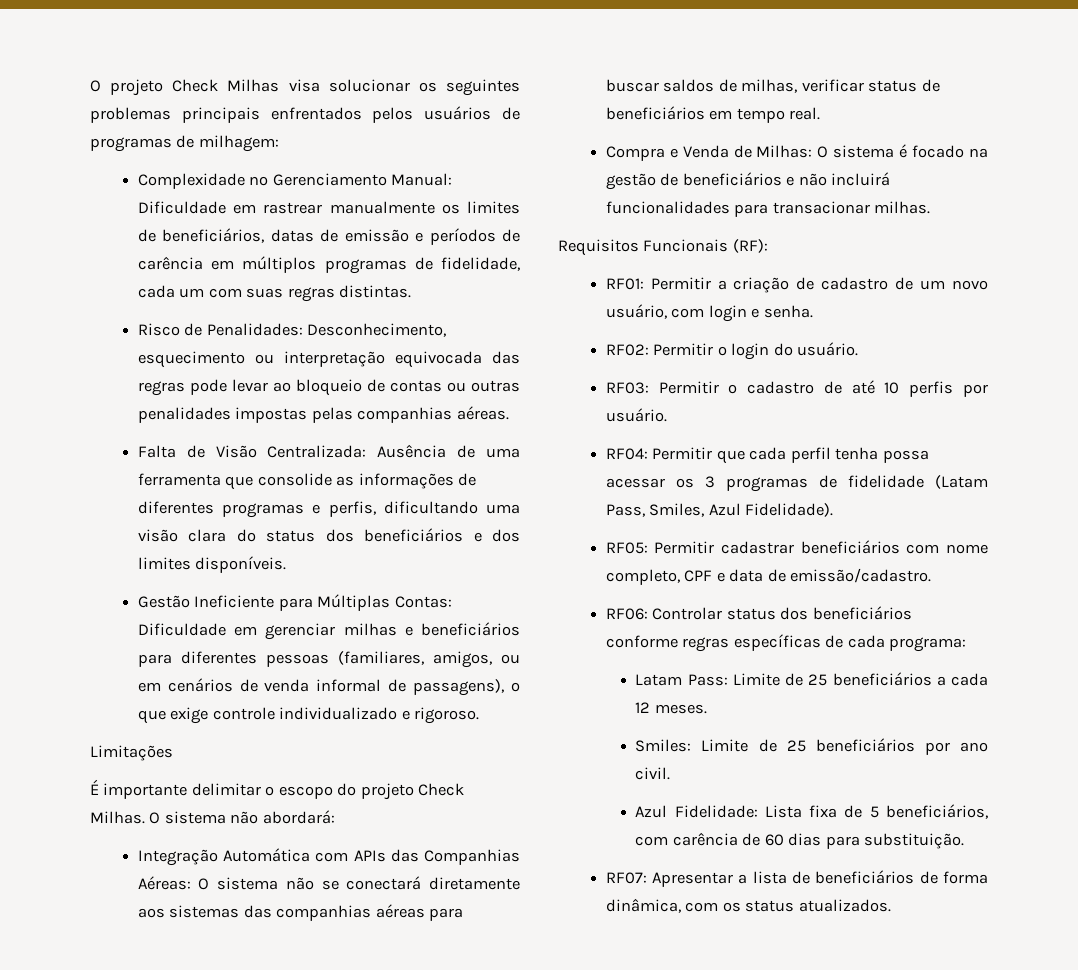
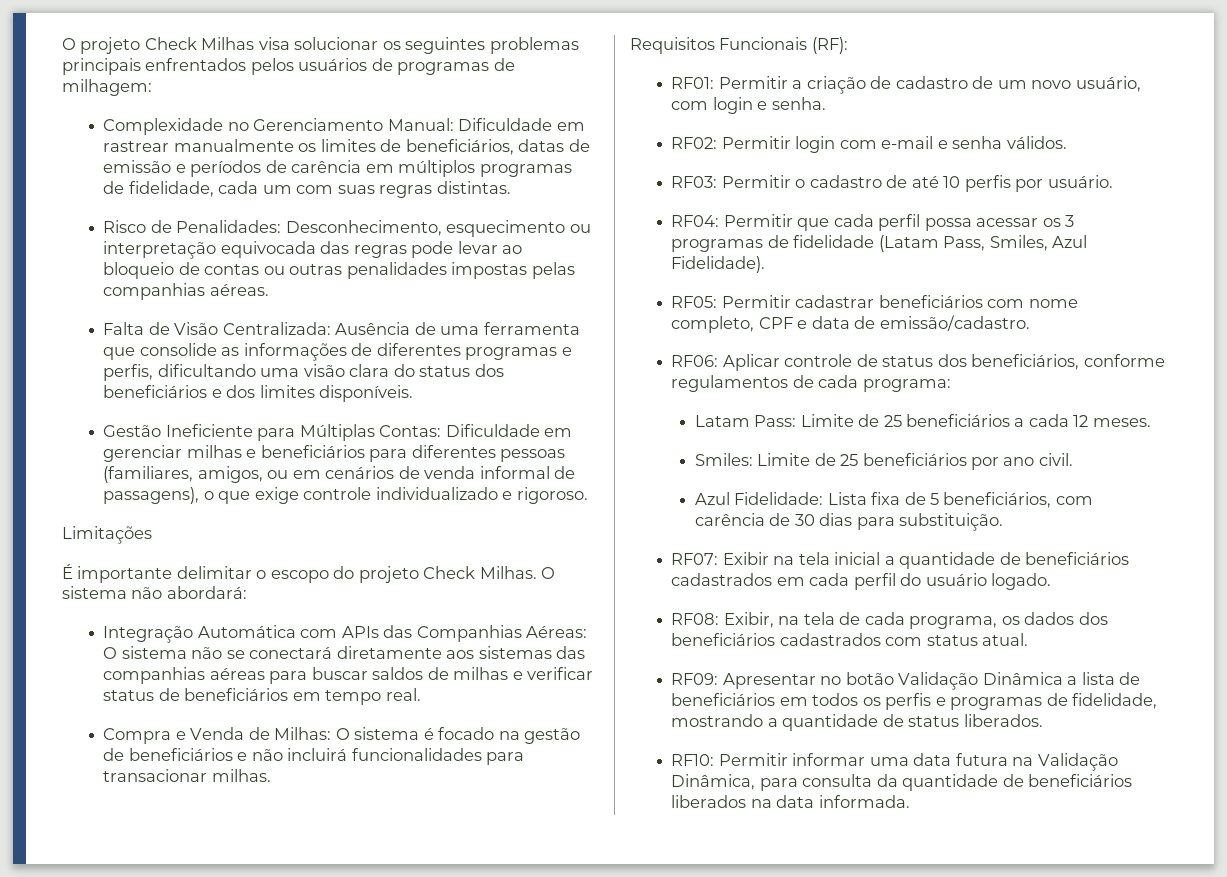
- Integração Automática com APIs das Companhias Aéreas: O sistema não se conectará diretamente aos sistemas das companhias aéreas para buscar saldos de milhas, verificar status de beneficiários em tempo real.
+ Integração Automática com APIs das Companhias Aéreas: O sistema não se conectará diretamente aos sistemas das companhias aéreas para buscar saldos de milhas e verificar status de beneficiários em tempo real.
- RF02: Permitir o login do usuário.
+ RF02: Permitir login com e-mail e senha válidos.
- RF04: Permitir que cada perfil tenha possa acessar os 3 programas de fidelidade (Latam Pass, Smiles, Azul Fidelidade).
+ RF04: Permitir que cada perfil possa acessar os 3 programas de fidelidade (Latam Pass, Smiles, Azul Fidelidade).
- RF06: Controlar status dos beneficiários conforme regras específicas de cada programa:
+ RF06: Aplicar controle de status dos beneficiários, conforme regulamentos de cada programa:
- Azul Fidelidade: Lista fixa de 5 beneficiários, com carência de 60 dias para substituição.
+ Azul Fidelidade: Lista fixa de 5 beneficiários, com carência de 30 dias para substituição.
- RF07: Apresentar a lista de beneficiários de forma dinâmica, com os status atualizados.
+ RF07: Exibir na tela inicial a quantidade de beneficiários cadastrados em cada perfil do usuário logado.
+ RF08: Exibir, na tela de cada programa, os dados dos beneficiários cadastrados com status atual.
+ RF09: Apresentar no botão Validação Dinâmica a lista de beneficiários em todos os perfis e programas de fidelidade, mostrando a quantidade de status liberados.
+ RF10: Permitir informar uma data futura na Validação Dinâmica, para consulta da quantidade de beneficiários liberados na data informada.

